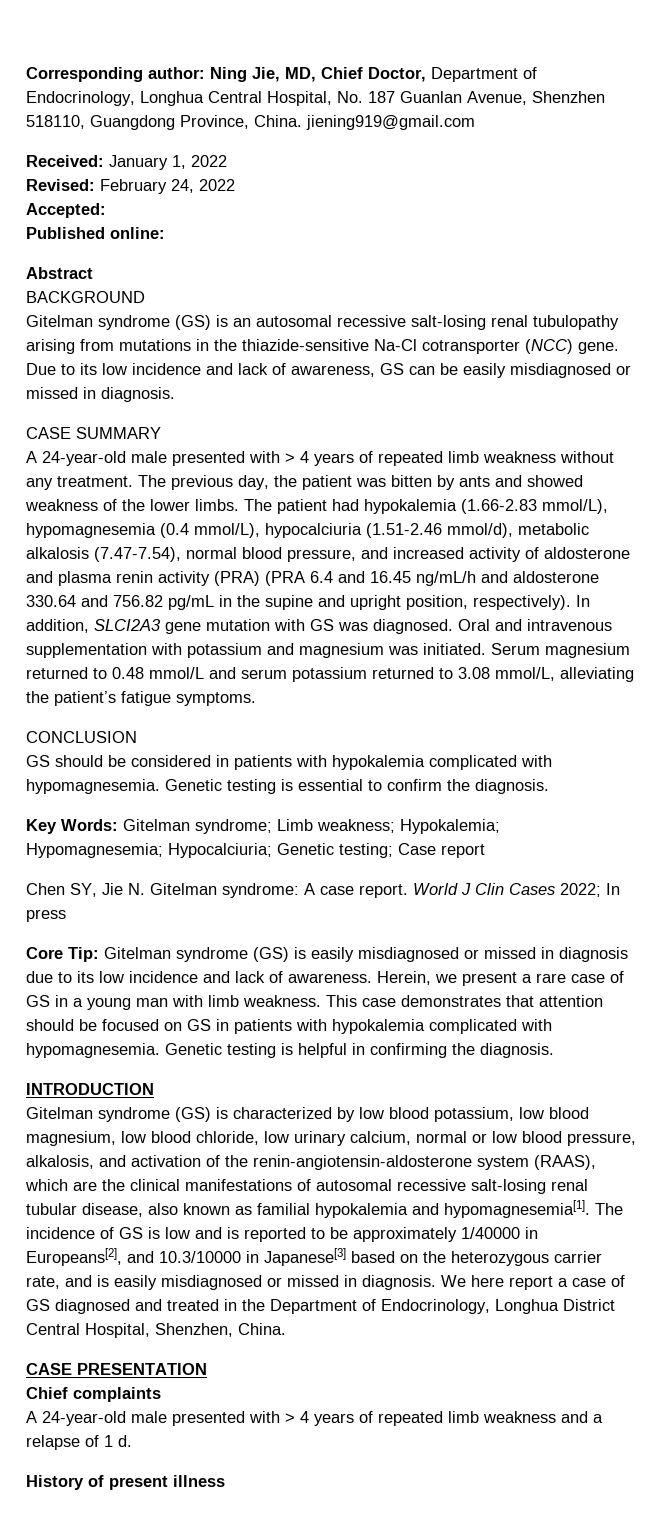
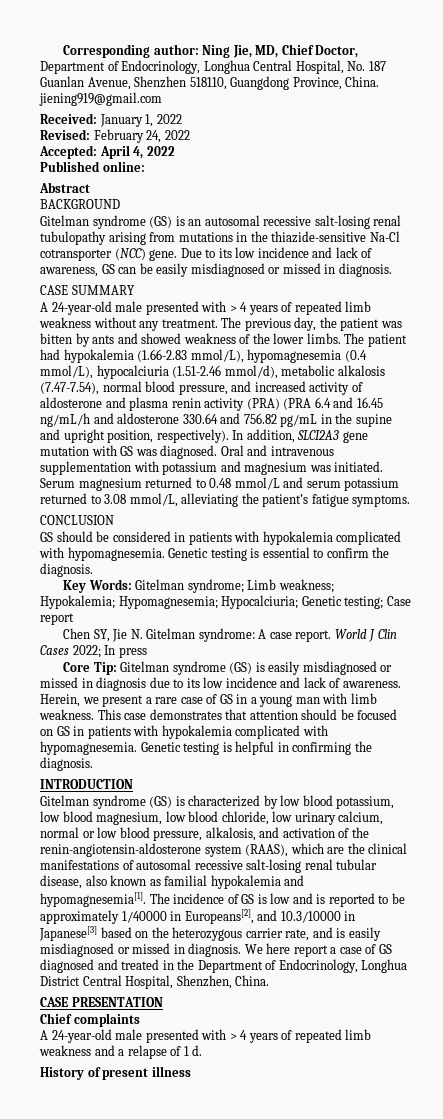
- Accepted:
+ Accepted: April 4, 2022

